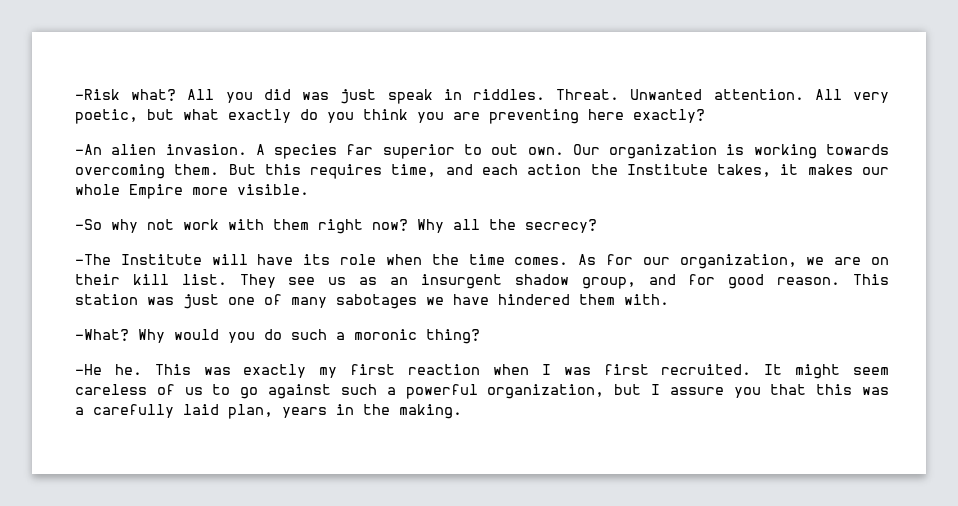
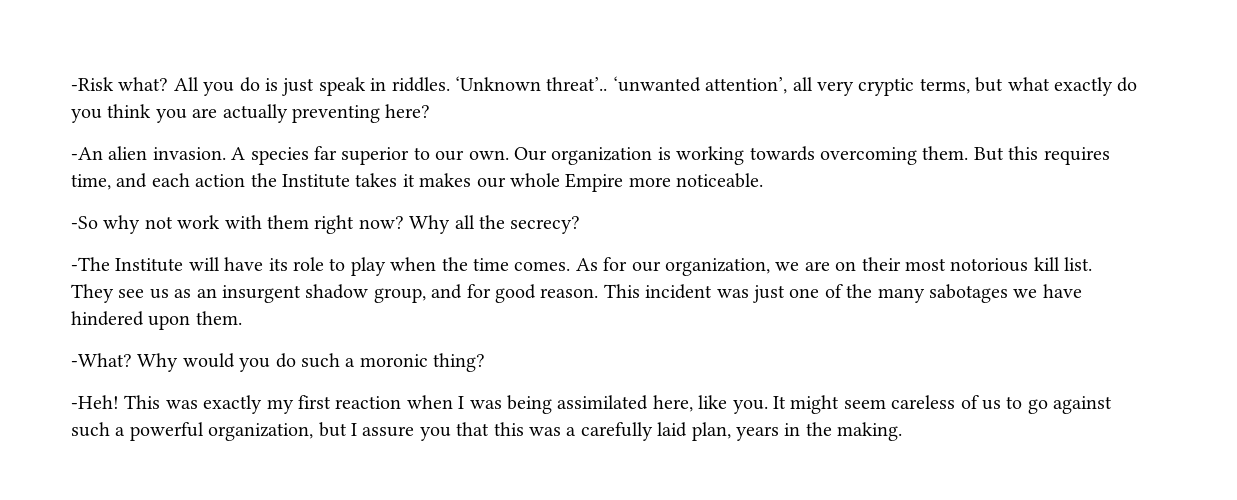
- All you did was just speak in riddles.
+ All you do is just speak in riddles.
- Threat. Unwanted attention. All very poetic, but what exactly do you think you are preventing here exactly?
+ ‘Unknown threat’.. ‘unwanted attention’, all very cryptic terms, but what exactly do you think you are actually preventing here?
- A species far superior to out own.
+ A species far superior to our own.
- But this requires time, and each action the Institute takes, it makes our whole Empire more visible.
+ But this requires time, and each action the Institute takes it makes our whole Empire more noticeable.
- -The Institute will have its role when the time comes.
+ -The Institute will have its role to play when the time comes.
- As for our organization, we are on their kill list.
+ As for our organization, we are on their most notorious kill list.
- This station was just one of many sabotages we have hindered them with.
+ This incident was just one of the many sabotages we have hindered upon them.
- -He he.
+ -Heh!
- This was exactly my first reaction when I was first recruited.
+ This was exactly my first reaction when I was being assimilated here, like you.

